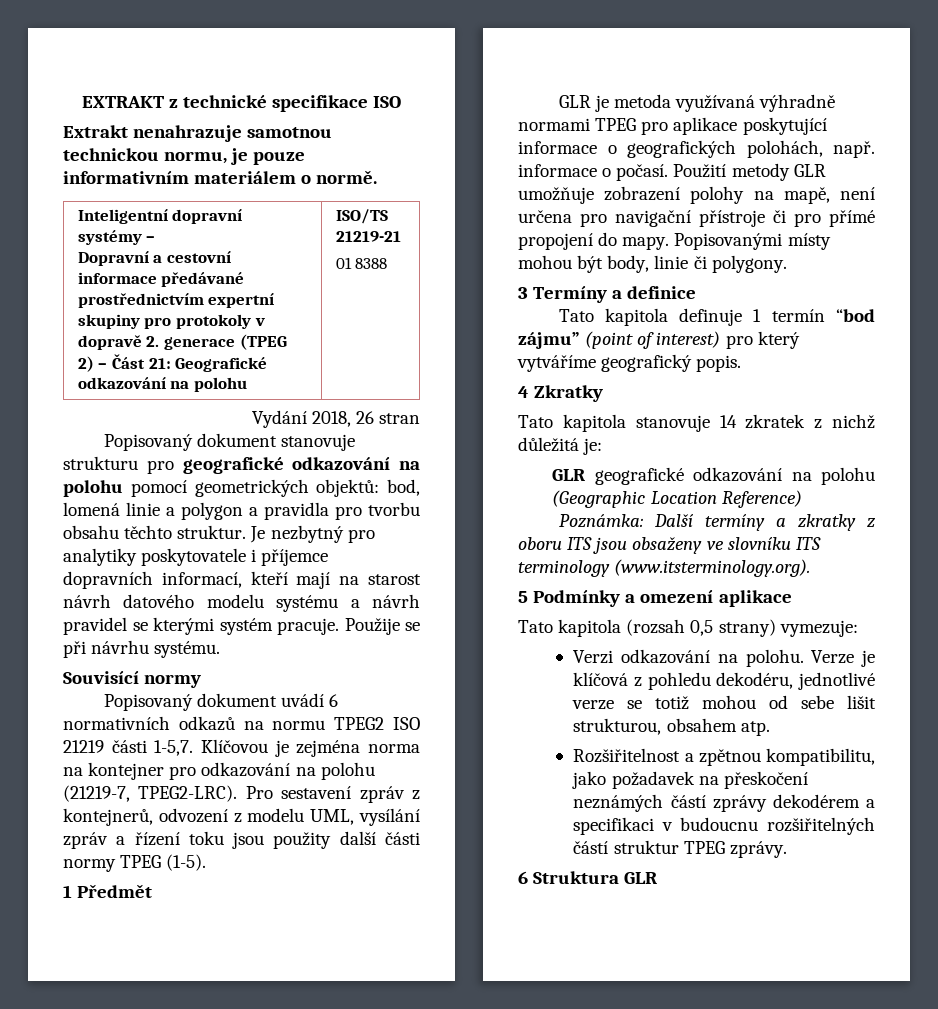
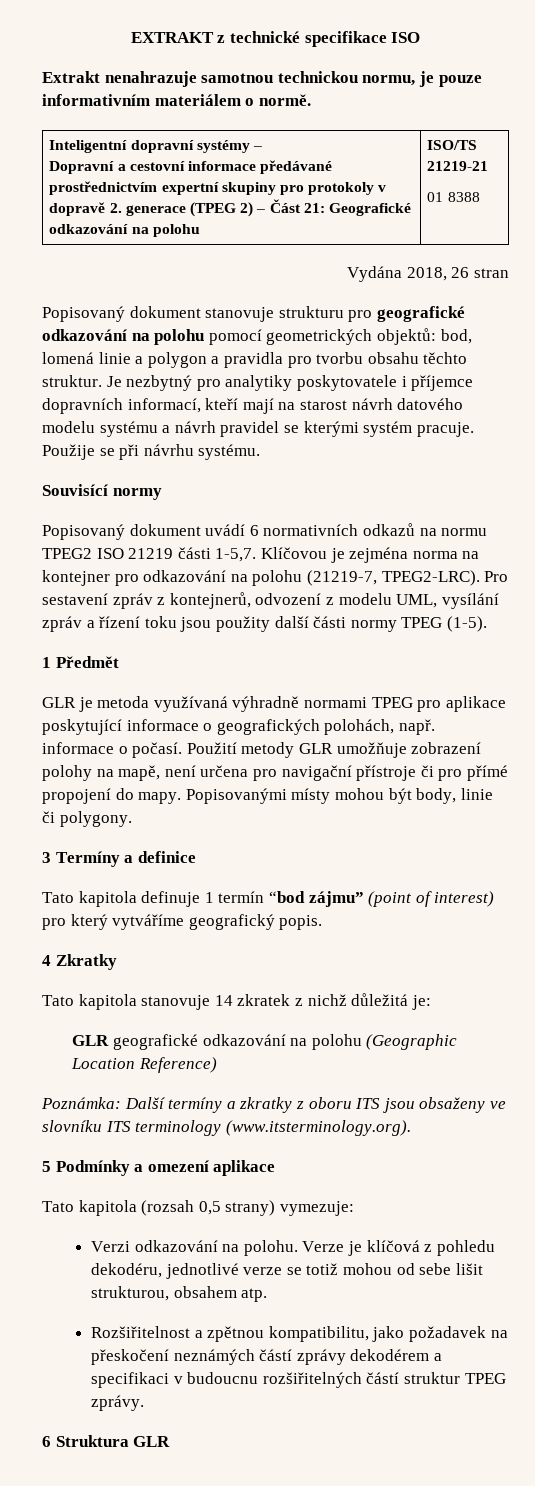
- Vydání 2018, 26 stran
+ Vydána 2018, 26 stran

